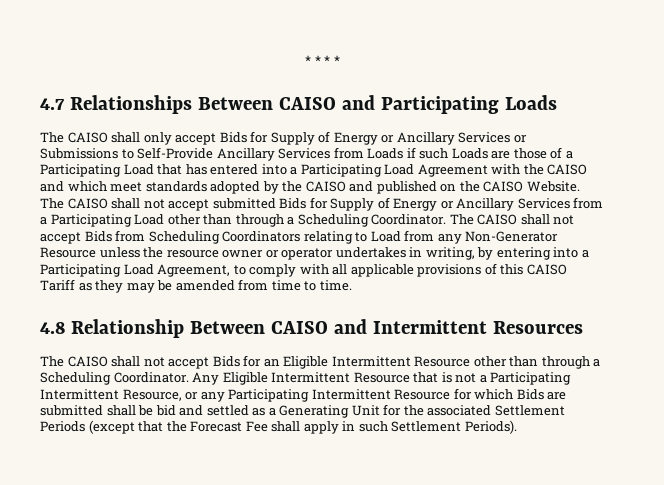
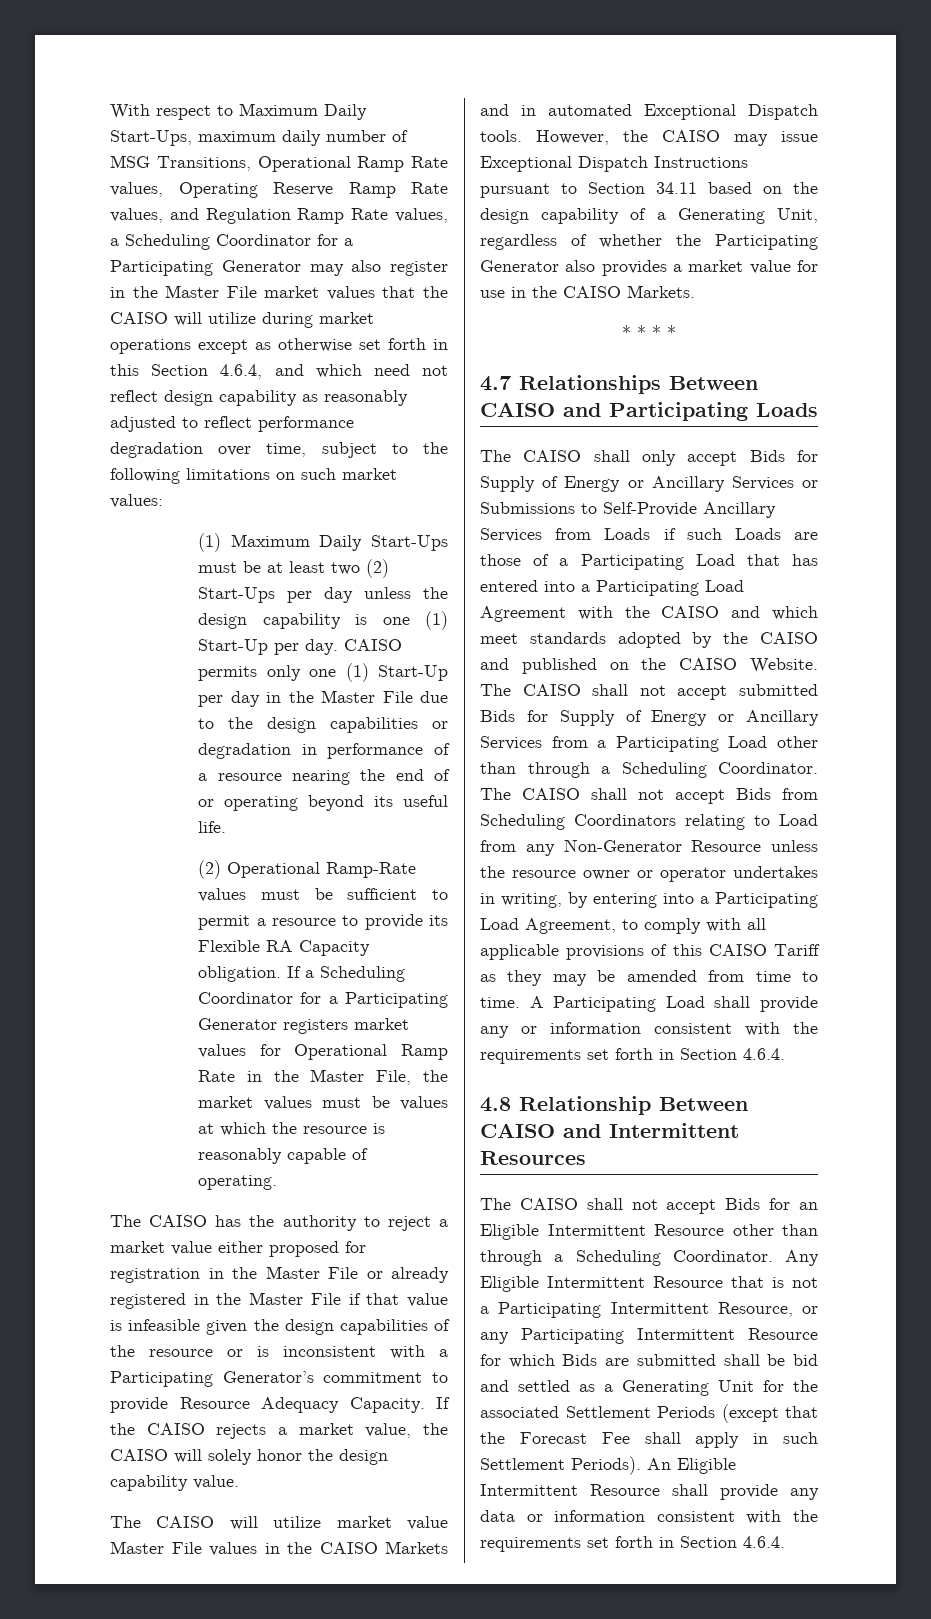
+ With respect to Maximum Daily Start-Ups, maximum daily number of MSG Transitions, Operational Ramp Rate values, Operating Reserve Ramp Rate values, and Regulation Ramp Rate values, a Scheduling Coordinator for a Participating Generator may also register in the Master File market values that the CAISO will utilize during market operations except as otherwise set forth in this Section 4.6.4, and which need not reflect design capability as reasonably adjusted to reflect performance degradation over time, subject to the following limitations on such market values:
+ (1) Maximum Daily Start-Ups must be at least two (2) Start-Ups per day unless the design capability is one (1) Start-Up per day. CAISO permits only one (1) Start-Up per day in the Master File due to the design capabilities or degradation in performance of a resource nearing the end of or operating beyond its useful life.
+ (2) Operational Ramp-Rate values must be sufficient to permit a resource to provide its Flexible RA Capacity obligation. If a Scheduling Coordinator for a Participating Generator registers market values for Operational Ramp Rate in the Master File, the market values must be values at which the resource is reasonably capable of operating.
+ The CAISO has the authority to reject a market value either proposed for registration in the Master File or already registered in the Master File if that value is infeasible given the design capabilities of the resource or is inconsistent with a Participating Generator’s commitment to provide Resource Adequacy Capacity. If the CAISO rejects a market value, the CAISO will solely honor the design capability value.
+ The CAISO will utilize market value Master File values in the CAISO Markets and in automated Exceptional Dispatch tools. However, the CAISO may issue Exceptional Dispatch Instructions pursuant to Section 34.11 based on the design capability of a Generating Unit, regardless of whether the Participating Generator also provides a market value for use in the CAISO Markets.
+ A Participating Load shall provide any or information consistent with the requirements set forth in Section 4.6.4.
+ An Eligible Intermittent Resource shall provide any data or information consistent with the requirements set forth in Section 4.6.4.

